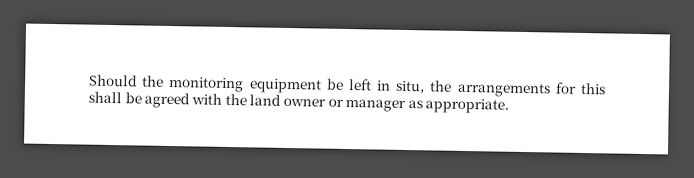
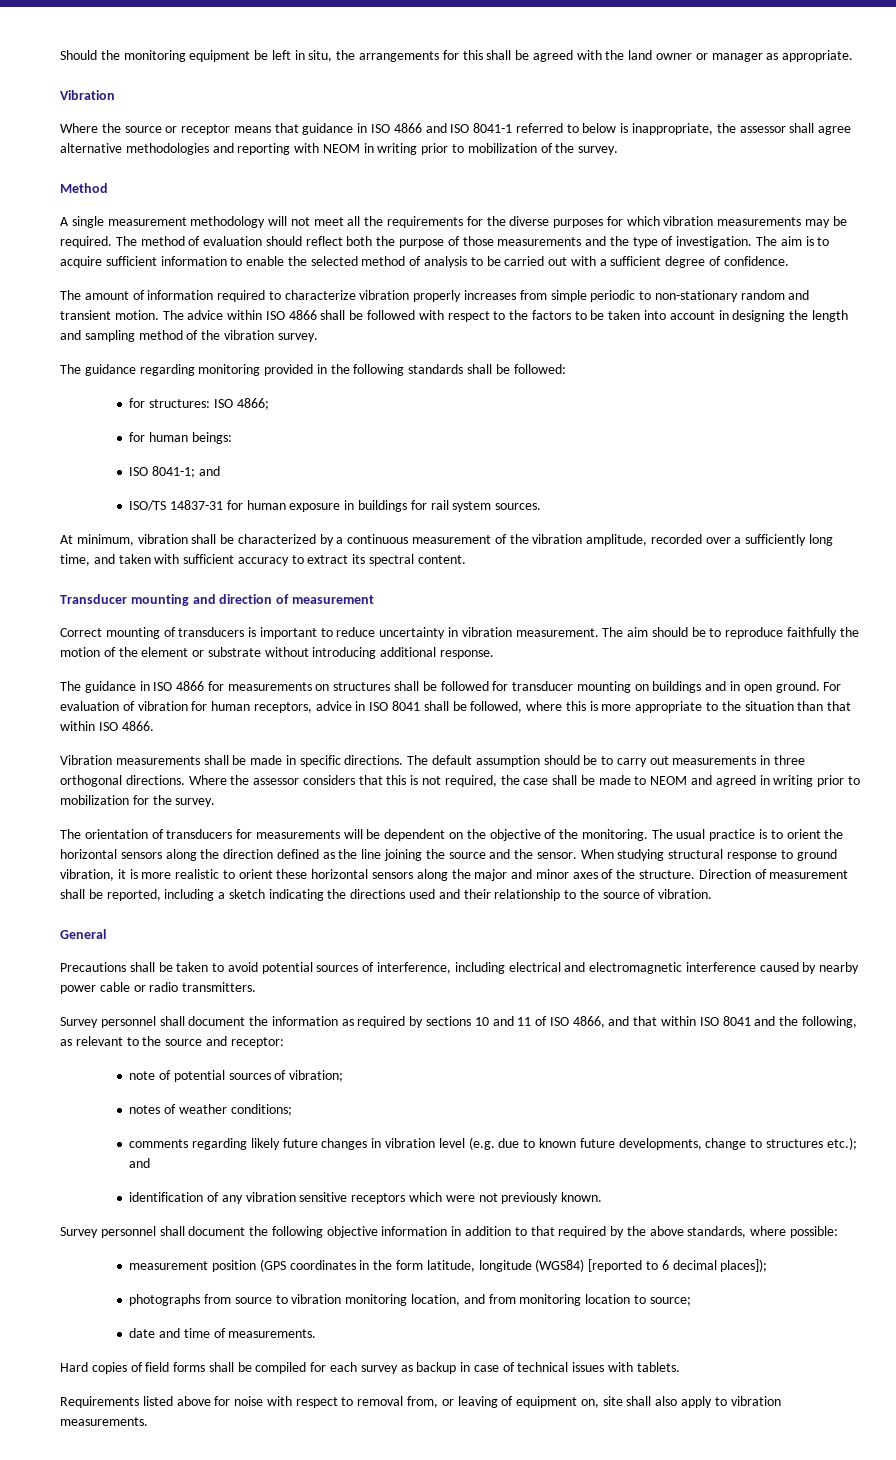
  Should the monitoring equipment be left in situ, the arrangements for this shall be agreed with the land owner or manager as appropriate.
+ Vibration
+ Where the source or receptor means that guidance in ISO 4866 and ISO 8041-1 referred to below is inappropriate, the assessor shall agree alternative methodologies and reporting with NEOM in writing prior to mobilization of the survey.
+ Method
+ A single measurement methodology will not meet all the requirements for the diverse purposes for which vibration measurements may be required. The method of evaluation should reflect both the purpose of those measurements and the type of investigation. The aim is to acquire sufficient information to enable the selected method of analysis to be carried out with a sufficient degree of confidence.
+ The amount of information required to characterize vibration properly increases from simple periodic to non-stationary random and transient motion. The advice within ISO 4866 shall be followed with respect to the factors to be taken into account in designing the length and sampling method of the vibration survey.
+ The guidance regarding monitoring provided in the following standards shall be followed:
+ for structures: ISO 4866;
+ for human beings:
+ ISO 8041-1; and
+ ISO/TS 14837-31 for human exposure in buildings for rail system sources.
+ At minimum, vibration shall be characterized by a continuous measurement of the vibration amplitude, recorded over a sufficiently long time, and taken with sufficient accuracy to extract its spectral content.
+ Transducer mounting and direction of measurement
+ Correct mounting of transducers is important to reduce uncertainty in vibration measurement. The aim should be to reproduce faithfully the motion of the element or substrate without introducing additional response.
+ The guidance in ISO 4866 for measurements on structures shall be followed for transducer mounting on buildings and in open ground. For evaluation of vibration for human receptors, advice in ISO 8041 shall be followed, where this is more appropriate to the situation than that within ISO 4866.
+ Vibration measurements shall be made in specific directions. The default assumption should be to carry out measurements in three orthogonal directions. Where the assessor considers that this is not required, the case shall be made to NEOM and agreed in writing prior to mobilization for the survey.
+ The orientation of transducers for measurements will be dependent on the objective of the monitoring. The usual practice is to orient the horizontal sensors along the direction defined as the line joining the source and the sensor. When studying structural response to ground vibration, it is more realistic to orient these horizontal sensors along the major and minor axes of the structure. Direction of measurement shall be reported, including a sketch indicating the directions used and their relationship to the source of vibration.
+ General
+ Precautions shall be taken to avoid potential sources of interference, including electrical and electromagnetic interference caused by nearby power cable or radio transmitters.
+ Survey personnel shall document the information as required by sections 10 and 11 of ISO 4866, and that within ISO 8041 and the following, as relevant to the source and receptor:
+ note of potential sources of vibration;
+ notes of weather conditions;
+ comments regarding likely future changes in vibration level (e.g. due to known future developments, change to structures etc.); and
+ identification of any vibration sensitive receptors which were not previously known.
+ Survey personnel shall document the following objective information in addition to that required by the above standards, where possible:
+ measurement position (GPS coordinates in the form latitude, longitude (WGS84) [reported to 6 decimal places]);
+ photographs from source to vibration monitoring location, and from monitoring location to source;
+ date and time of measurements.
+ Hard copies of field forms shall be compiled for each survey as backup in case of technical issues with tablets.
+ Requirements listed above for noise with respect to removal from, or leaving of equipment on, site shall also apply to vibration measurements.

